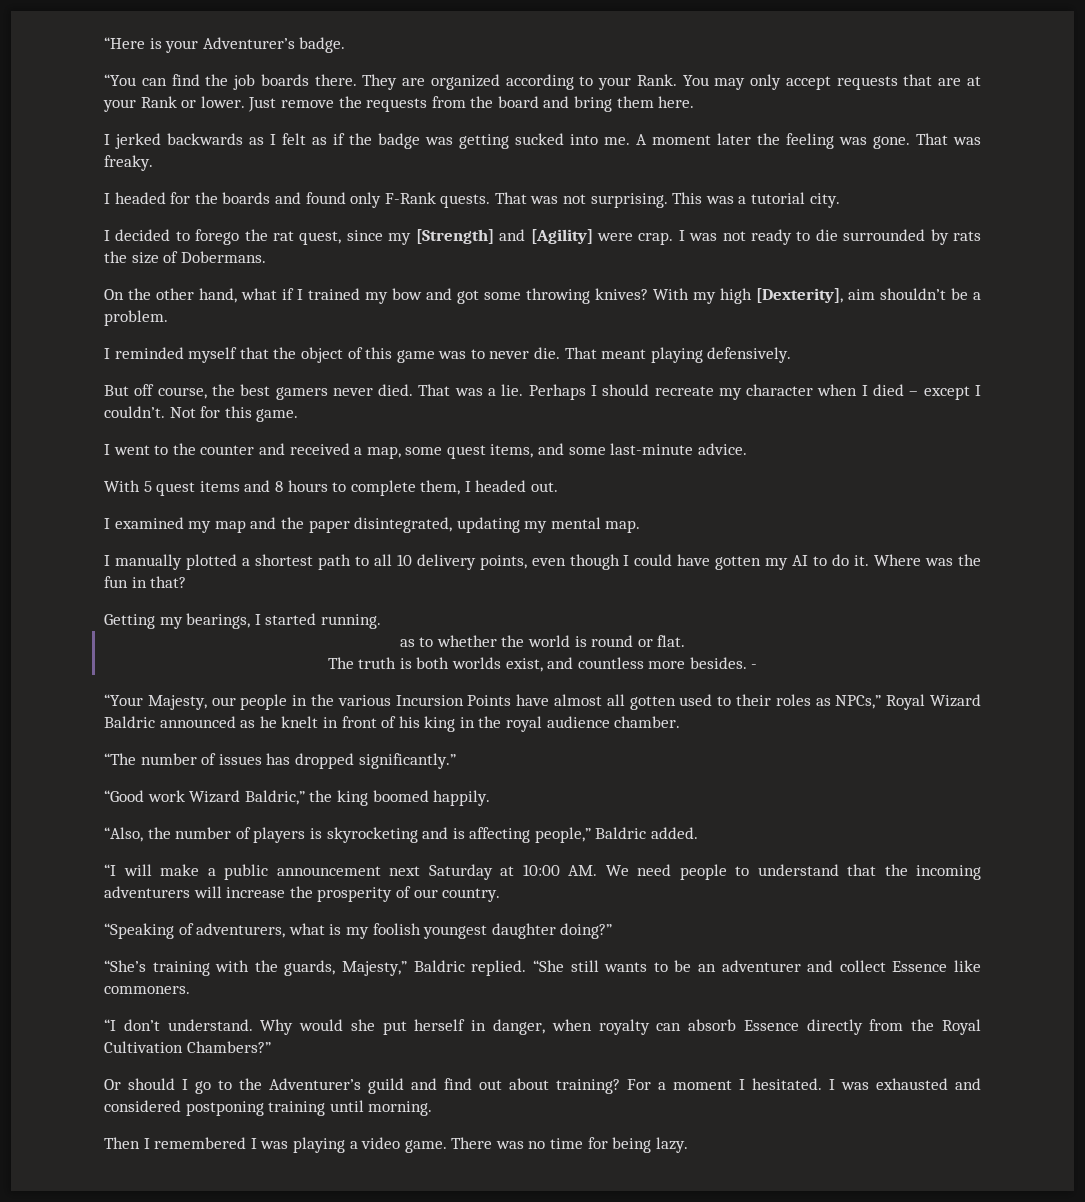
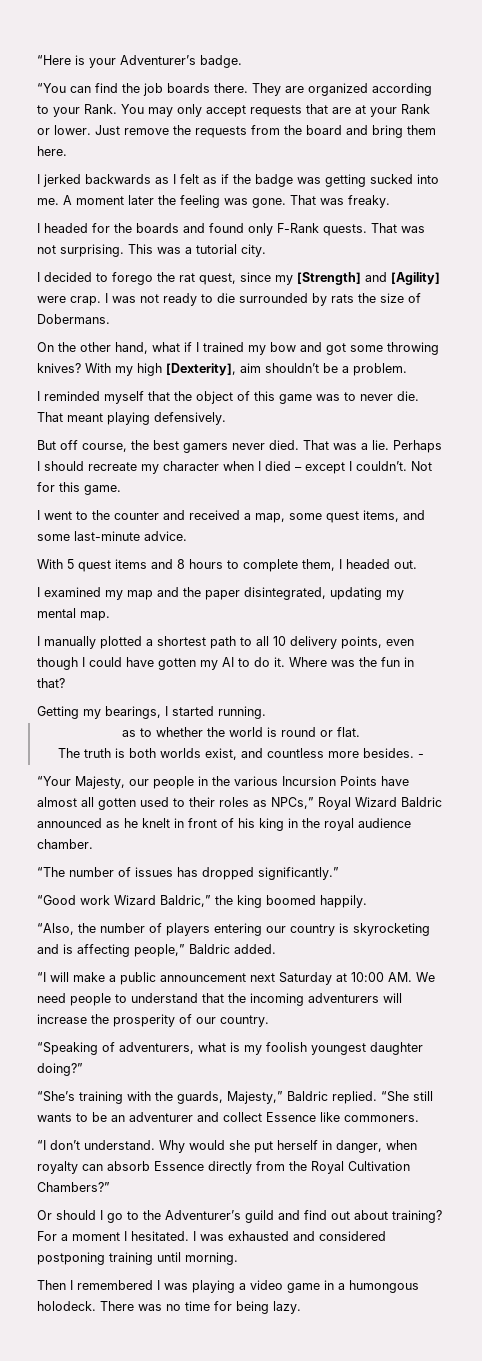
- “Also, the number of players is skyrocketing and is affecting people,” Baldric added.
+ “Also, the number of players entering our country is skyrocketing and is affecting people,” Baldric added.
- Then I remembered I was playing a video game.
+ Then I remembered I was playing a video game in a humongous holodeck.

